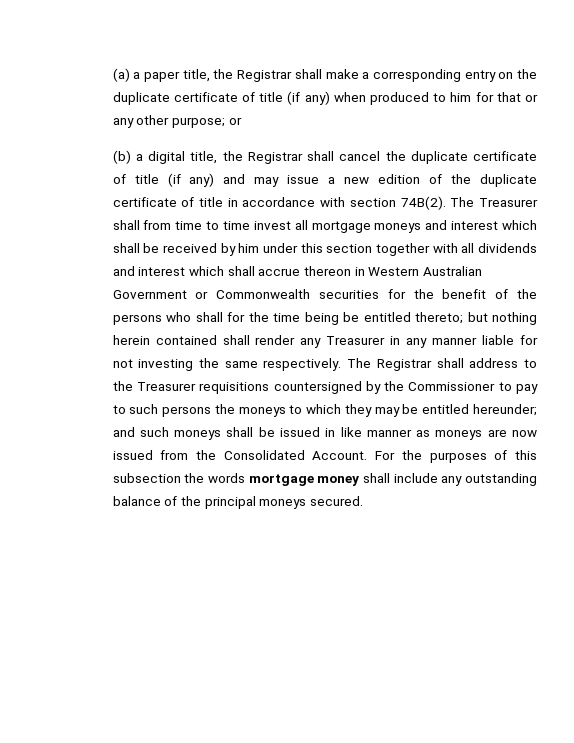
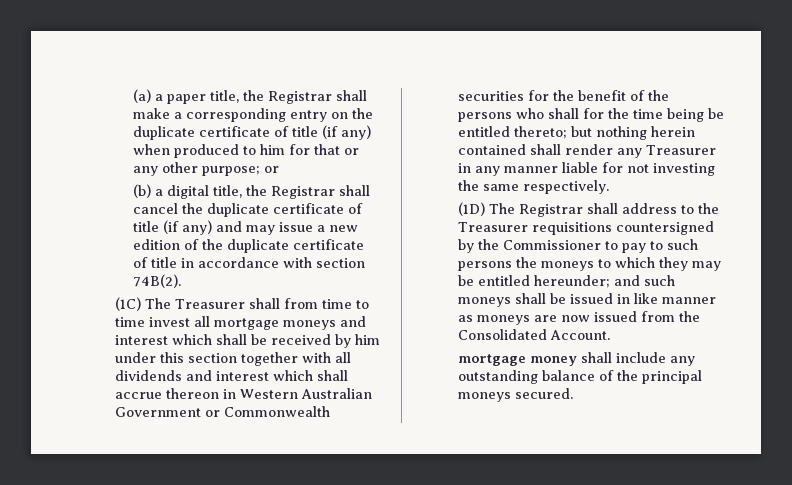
- (b) a digital title, the Registrar shall cancel the duplicate certificate of title (if any) and may issue a new edition of the duplicate certificate of title in accordance with section 74B(2). The Treasurer shall from time to time invest all mortgage moneys and interest which shall be received by him under this section together with all dividends and interest which shall accrue thereon in Western Australian Government or Commonwealth securities for the benefit of the persons who shall for the time being be entitled thereto;
+ (b) a digital title, the Registrar shall cancel the duplicate certificate of title (if any) and may issue a new edition of the duplicate certificate of title in accordance with section 74B(2).
+ (1C) The Treasurer shall from time to time invest all mortgage moneys and interest which shall be received by him under this section together with all dividends and interest which shall accrue thereon in Western Australian Government or Commonwealth securities for the benefit of the persons who shall for the time being be entitled thereto;
- but nothing herein contained shall render any Treasurer in any manner liable for not investing the same respectively. The Registrar shall address to the Treasurer requisitions countersigned by the Commissioner to pay to such persons the moneys to which they may be entitled hereunder;
+ but nothing herein contained shall render any Treasurer in any manner liable for not investing the same respectively.
+ (1D) The Registrar shall address to the Treasurer requisitions countersigned by the Commissioner to pay to such persons the moneys to which they may be entitled hereunder;
- and such moneys shall be issued in like manner as moneys are now issued from the Consolidated Account. For the purposes of this subsection the words mortgage money shall include any outstanding balance of the principal moneys secured.
+ and such moneys shall be issued in like manner as moneys are now issued from the Consolidated Account.
+ mortgage money shall include any outstanding balance of the principal moneys secured.

